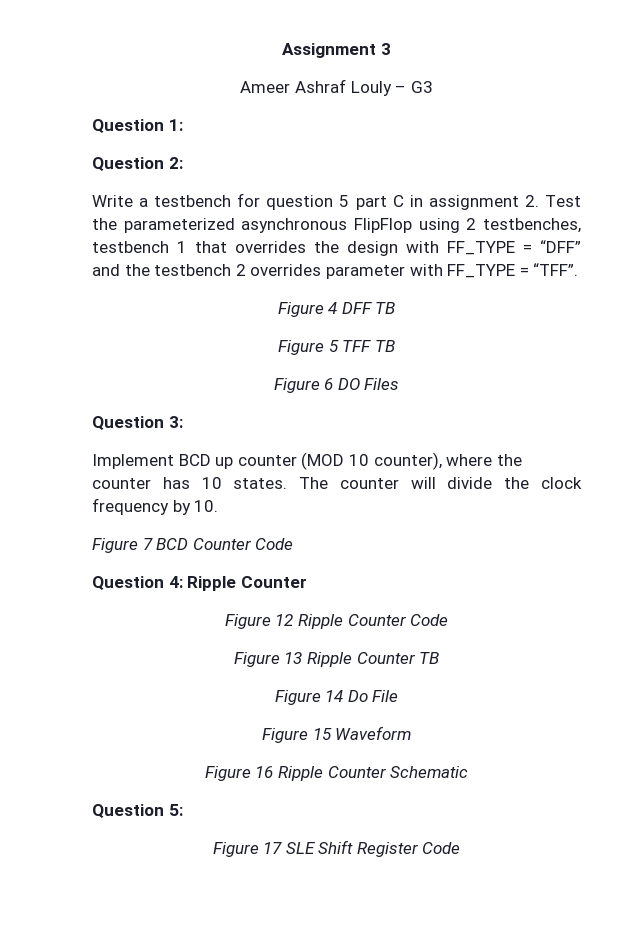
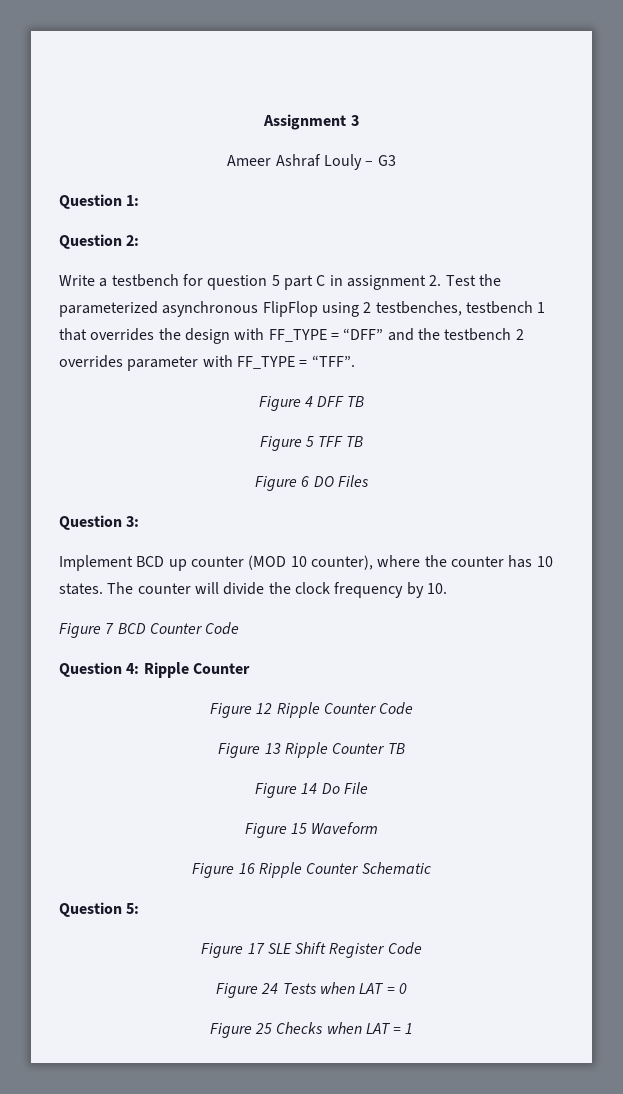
+ Figure 24 Tests when LAT = 0
+ Figure 25 Checks when LAT = 1

